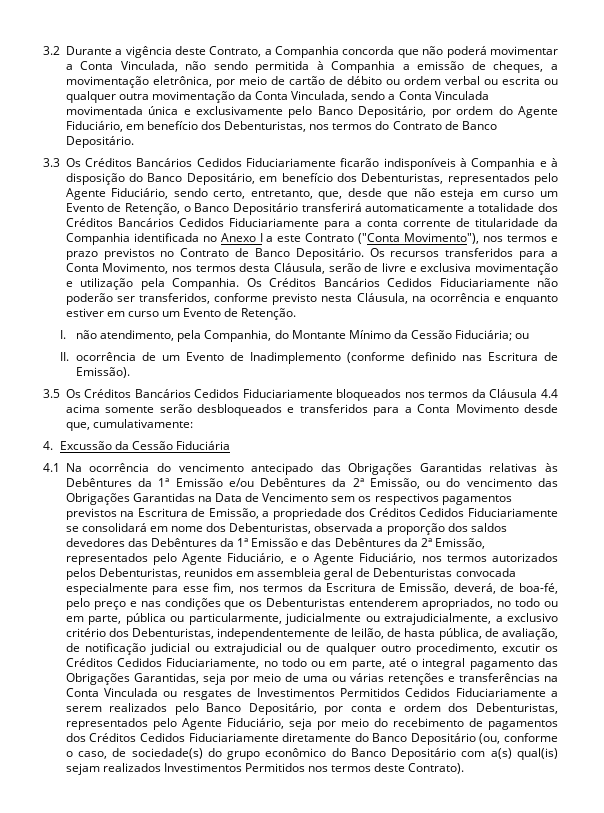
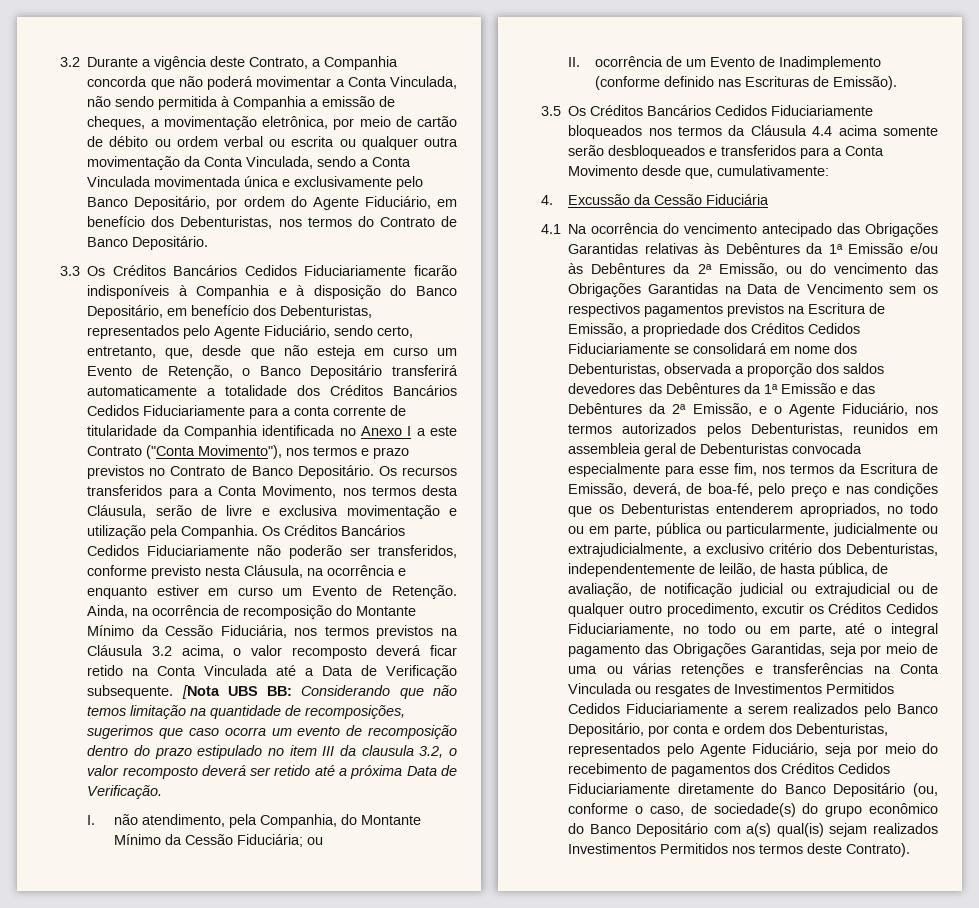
+ Ainda, na ocorrência de recomposição do Montante Mínimo da Cessão Fiduciária, nos termos previstos na Cláusula 3.2 acima, o valor recomposto deverá ficar retido na Conta Vinculada até a Data de Verificação subsequente. [Nota UBS BB: Considerando que não temos limitação na quantidade de recomposições, sugerimos que caso ocorra um evento de recomposição dentro do prazo estipulado no item III da clausula 3.2, o valor recomposto deverá ser retido até a próxima Data de Verificação.
- II. ocorrência de um Evento de Inadimplemento (conforme definido nas Escritura de Emissão).
+ II. ocorrência de um Evento de Inadimplemento (conforme definido nas Escrituras de Emissão).
- 4.1 Na ocorrência do vencimento antecipado das Obrigações Garantidas relativas às Debêntures da 1ª Emissão e/ou Debêntures da 2ª Emissão, ou do vencimento das Obrigações Garantidas na Data de Vencimento sem os respectivos pagamentos previstos na Escritura de Emissão, a propriedade dos Créditos Cedidos Fiduciariamente se consolidará em nome dos Debenturistas, observada a proporção dos saldos devedores das Debêntures da 1ª Emissão e das Debêntures da 2ª Emissão, representados pelo Agente Fiduciário, e o Agente Fiduciário, nos termos autorizados pelos Debenturistas, reunidos em assembleia geral de Debenturistas convocada especialmente para esse fim, nos termos da Escritura de Emissão, deverá, de boa-fé, pelo preço e nas condições que os Debenturistas entenderem apropriados, no todo ou em parte, pública ou particularmente, judicialmente ou extrajudicialmente, a exclusivo critério dos Debenturistas, independentemente de leilão, de hasta pública, de avaliação, de notificação judicial ou extrajudicial ou de qualquer outro procedimento, excutir os Créditos Cedidos Fiduciariamente, no todo ou em parte, até o integral pagamento das Obrigações Garantidas, seja por meio de uma ou várias retenções e transferências na Conta Vinculada ou resgates de Investimentos Permitidos Cedidos Fiduciariamente a serem realizados pelo Banco Depositário, por conta e ordem dos Debenturistas, representados pelo Agente Fiduciário, seja por meio do recebimento de pagamentos dos Créditos Cedidos Fiduciariamente diretamente do Banco Depositário (ou, conforme o caso, de sociedade(s) do grupo econômico do Banco Depositário com a(s) qual(is) sejam realizados Investimentos Permitidos nos termos deste Contrato).
+ 4.1 Na ocorrência do vencimento antecipado das Obrigações Garantidas relativas às Debêntures da 1ª Emissão e/ou às Debêntures da 2ª Emissão, ou do vencimento das Obrigações Garantidas na Data de Vencimento sem os respectivos pagamentos previstos na Escritura de Emissão, a propriedade dos Créditos Cedidos Fiduciariamente se consolidará em nome dos Debenturistas, observada a proporção dos saldos devedores das Debêntures da 1ª Emissão e das Debêntures da 2ª Emissão, e o Agente Fiduciário, nos termos autorizados pelos Debenturistas, reunidos em assembleia geral de Debenturistas convocada especialmente para esse fim, nos termos da Escritura de Emissão, deverá, de boa-fé, pelo preço e nas condições que os Debenturistas entenderem apropriados, no todo ou em parte, pública ou particularmente, judicialmente ou extrajudicialmente, a exclusivo critério dos Debenturistas, independentemente de leilão, de hasta pública, de avaliação, de notificação judicial ou extrajudicial ou de qualquer outro procedimento, excutir os Créditos Cedidos Fiduciariamente, no todo ou em parte, até o integral pagamento das Obrigações Garantidas, seja por meio de uma ou várias retenções e transferências na Conta Vinculada ou resgates de Investimentos Permitidos Cedidos Fiduciariamente a serem realizados pelo Banco Depositário, por conta e ordem dos Debenturistas, representados pelo Agente Fiduciário, seja por meio do recebimento de pagamentos dos Créditos Cedidos Fiduciariamente diretamente do Banco Depositário (ou, conforme o caso, de sociedade(s) do grupo econômico do Banco Depositário com a(s) qual(is) sejam realizados Investimentos Permitidos nos termos deste Contrato).

